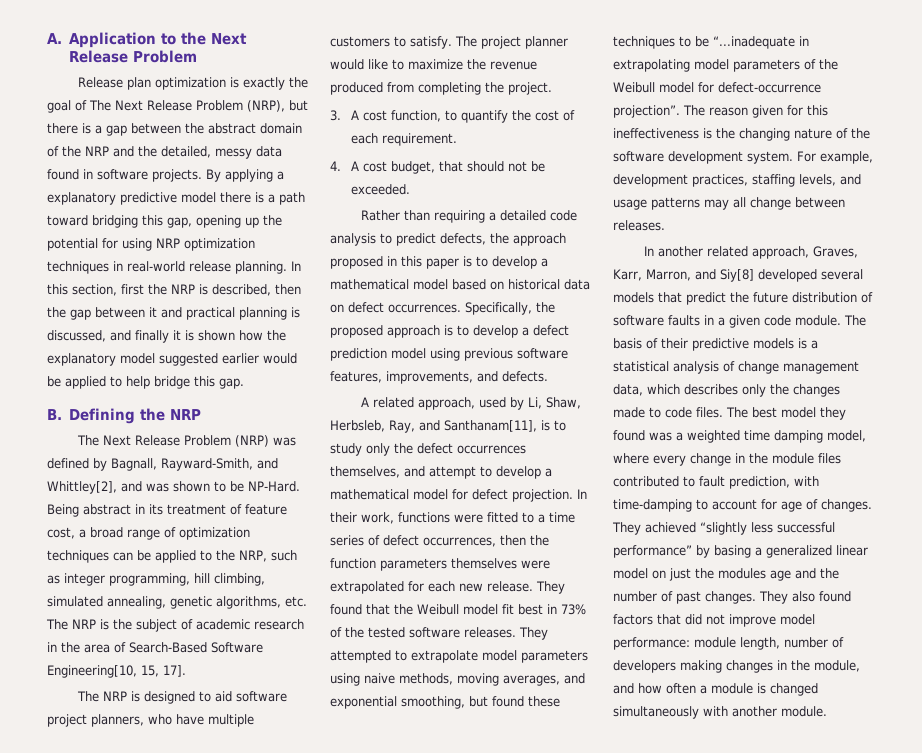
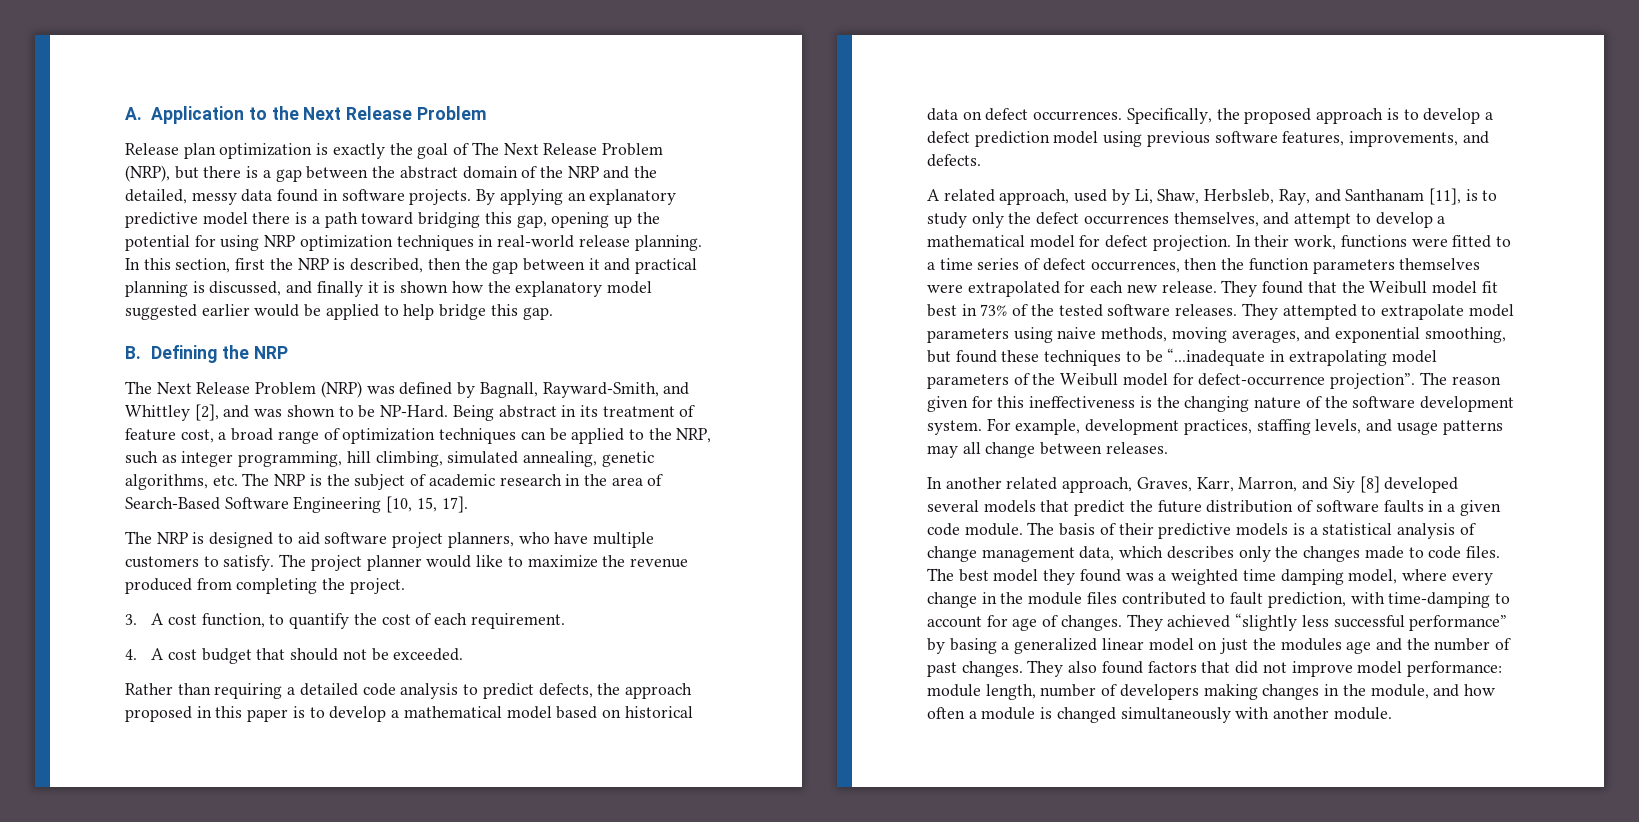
- By applying a explanatory predictive model there is a path toward bridging this gap, opening up the potential for using NRP optimization techniques in real-world release planning.
+ By applying an explanatory predictive model there is a path toward bridging this gap, opening up the potential for using NRP optimization techniques in real-world release planning.
- The Next Release Problem (NRP) was defined by Bagnall, Rayward-Smith, and Whittley[2], and was shown to be NP-Hard.
+ The Next Release Problem (NRP) was defined by Bagnall, Rayward-Smith, and Whittley [2], and was shown to be NP-Hard.
- Being abstract in its treatment of feature cost, a broad range of optimization techniques can be applied to the NRP, such as integer programming, hill climbing, simulated annealing, genetic algorithms, etc. The NRP is the subject of academic research in the area of Search-Based Software Engineering[10, 15, 17].
+ Being abstract in its treatment of feature cost, a broad range of optimization techniques can be applied to the NRP, such as integer programming, hill climbing, simulated annealing, genetic algorithms, etc. The NRP is the subject of academic research in the area of Search-Based Software Engineering [10, 15, 17].
- 4. A cost budget, that should not be exceeded.
+ 4. A cost budget that should not be exceeded.
- A related approach, used by Li, Shaw, Herbsleb, Ray, and Santhanam[11], is to study only the defect occurrences themselves, and attempt to develop a mathematical model for defect projection.
+ A related approach, used by Li, Shaw, Herbsleb, Ray, and Santhanam [11], is to study only the defect occurrences themselves, and attempt to develop a mathematical model for defect projection.
- In another related approach, Graves, Karr, Marron, and Siy[8] developed several models that predict the future distribution of software faults in a given code module.
+ In another related approach, Graves, Karr, Marron, and Siy [8] developed several models that predict the future distribution of software faults in a given code module.

